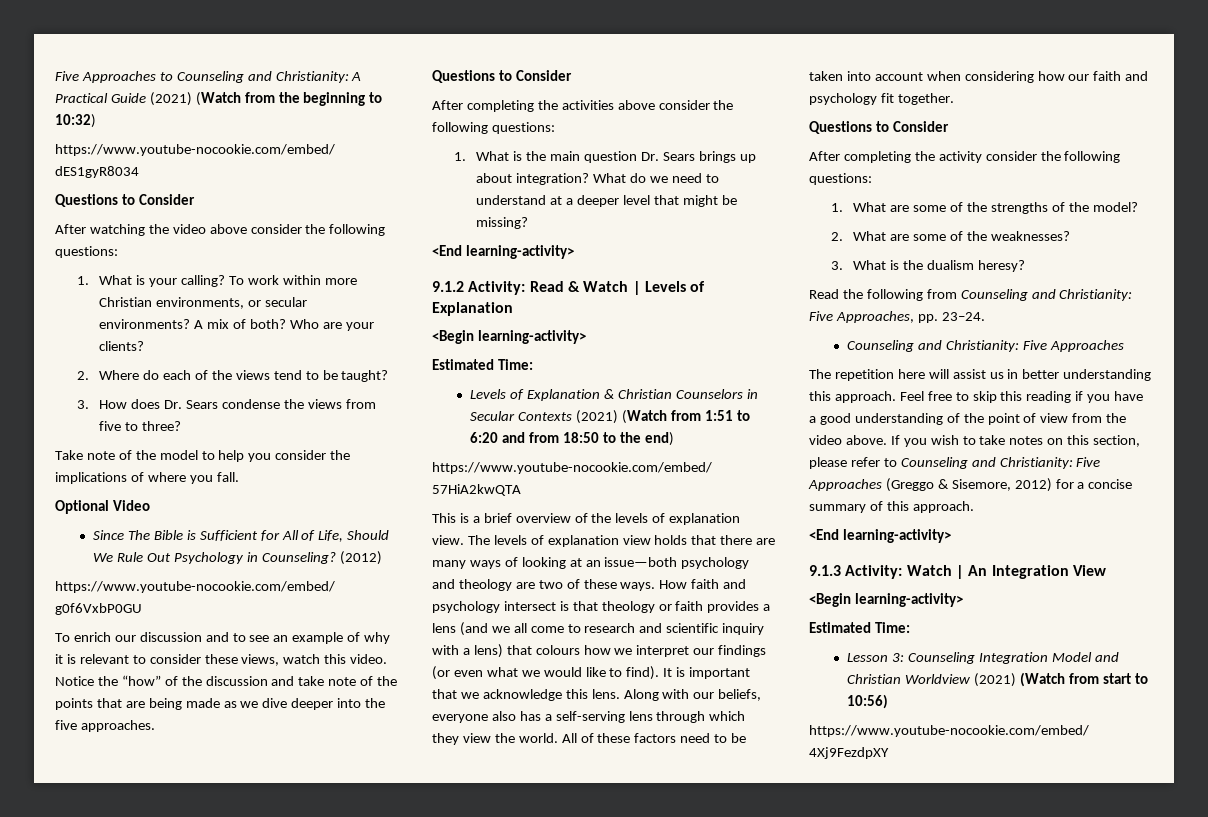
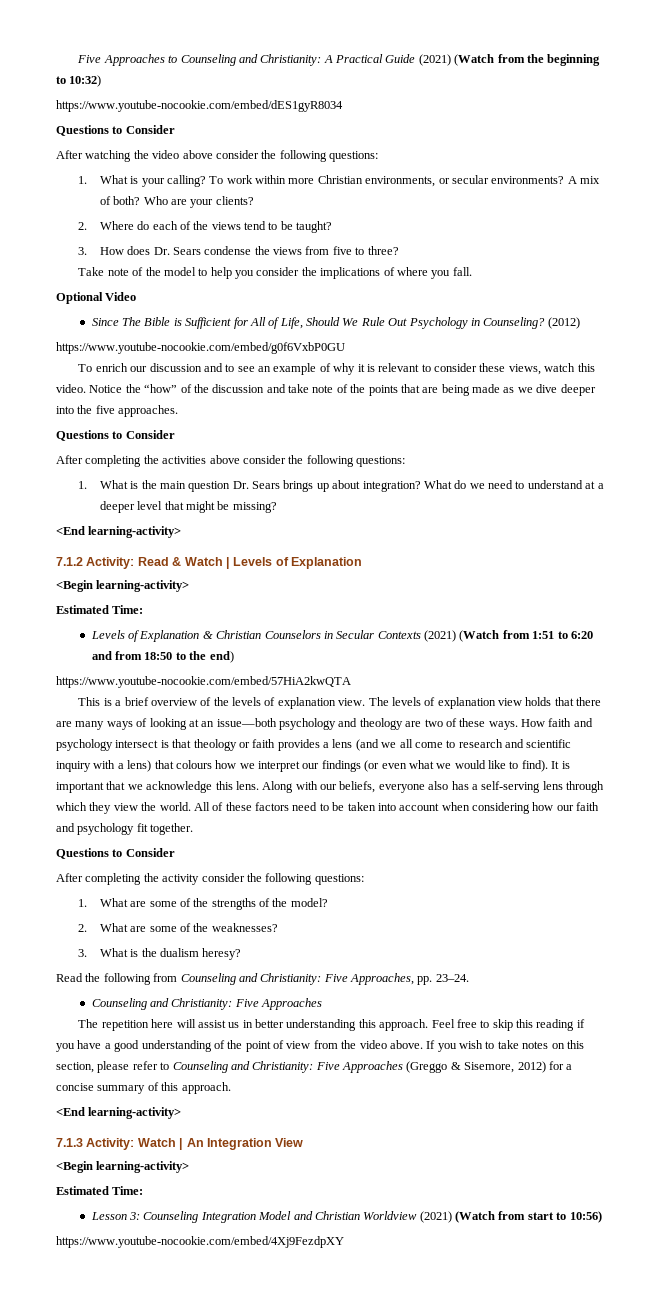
- 9.1.2 Activity: Read & Watch | Levels of Explanation
+ 7.1.2 Activity: Read & Watch | Levels of Explanation
- 9.1.3 Activity: Watch | An Integration View
+ 7.1.3 Activity: Watch | An Integration View

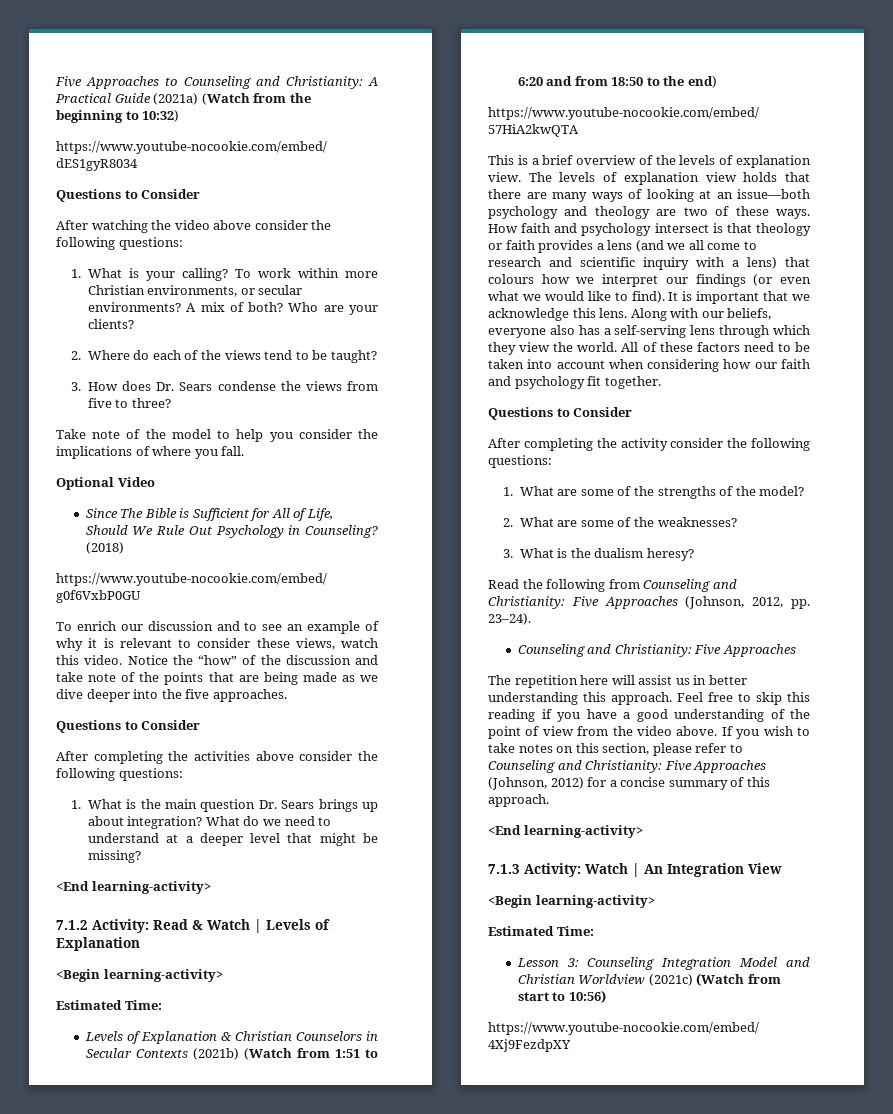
- Five Approaches to Counseling and Christianity: A Practical Guide (2021) (Watch from the beginning to 10:32)
+ Five Approaches to Counseling and Christianity: A Practical Guide (2021a) (Watch from the beginning to 10:32)
- (2012)
+ (2018)
- Levels of Explanation & Christian Counselors in Secular Contexts (2021) (Watch from 1:51 to 6:20 and from 18:50 to the end)
+ Levels of Explanation & Christian Counselors in Secular Contexts (2021b) (Watch from 1:51 to 6:20 and from 18:50 to the end)
- Read the following from Counseling and Christianity: Five Approaches, pp. 23–24.
+ Read the following from Counseling and Christianity: Five Approaches (Johnson, 2012, pp. 23–24).
- If you wish to take notes on this section, please refer to Counseling and Christianity: Five Approaches (Greggo & Sisemore, 2012) for a concise summary of this approach.
+ If you wish to take notes on this section, please refer to Counseling and Christianity: Five Approaches (Johnson, 2012) for a concise summary of this approach.
- Lesson 3: Counseling Integration Model and Christian Worldview (2021) (Watch from start to 10:56)
+ Lesson 3: Counseling Integration Model and Christian Worldview (2021c) (Watch from start to 10:56)

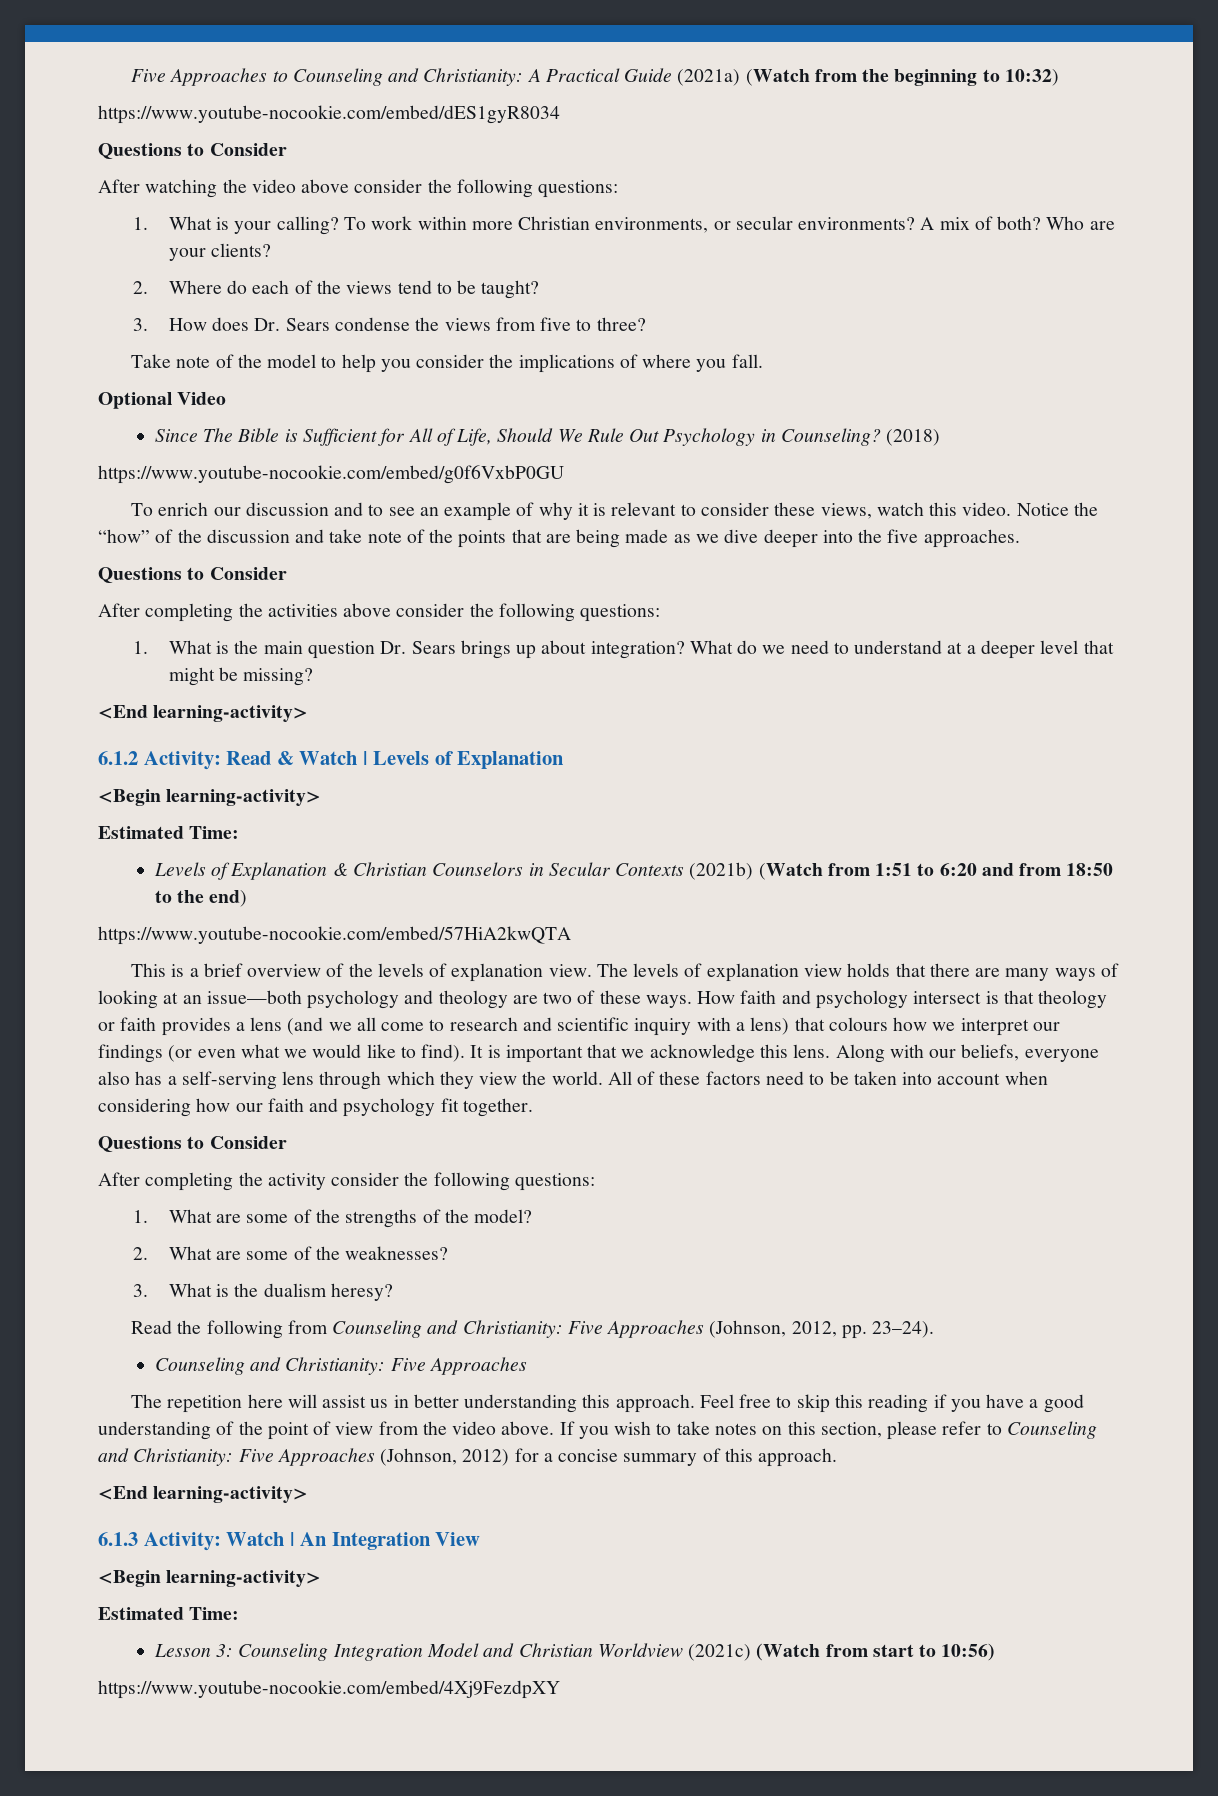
- 7.1.2 Activity: Read & Watch | Levels of Explanation
+ 6.1.2 Activity: Read & Watch | Levels of Explanation
- 7.1.3 Activity: Watch | An Integration View
+ 6.1.3 Activity: Watch | An Integration View

